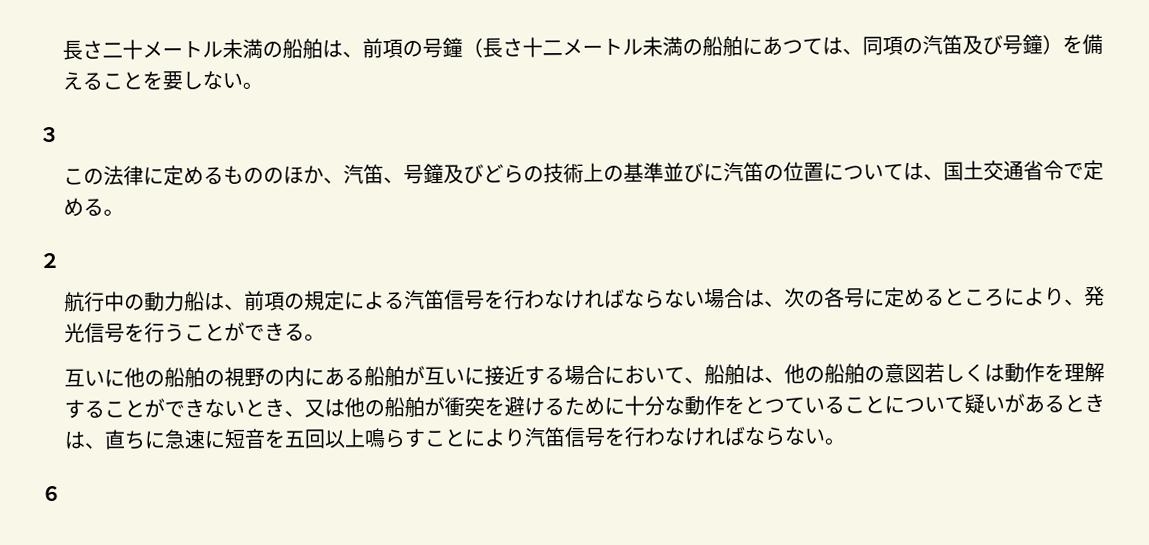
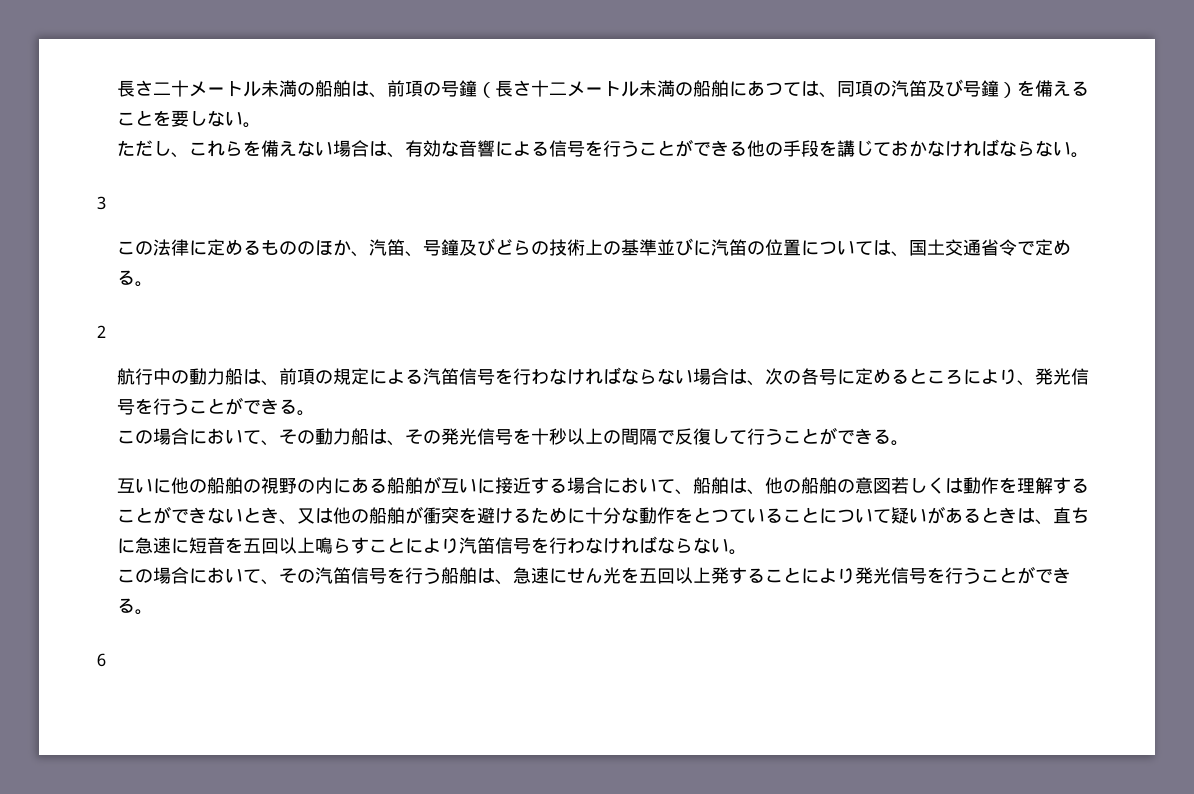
+ ただし、これらを備えない場合は、有効な音響による信号を行うことができる他の手段を講じておかなければならない。
+ この場合において、その動力船は、その発光信号を十秒以上の間隔で反復して行うことができる。
+ この場合において、その汽笛信号を行う船舶は、急速にせん光を五回以上発することにより発光信号を行うことができる。

